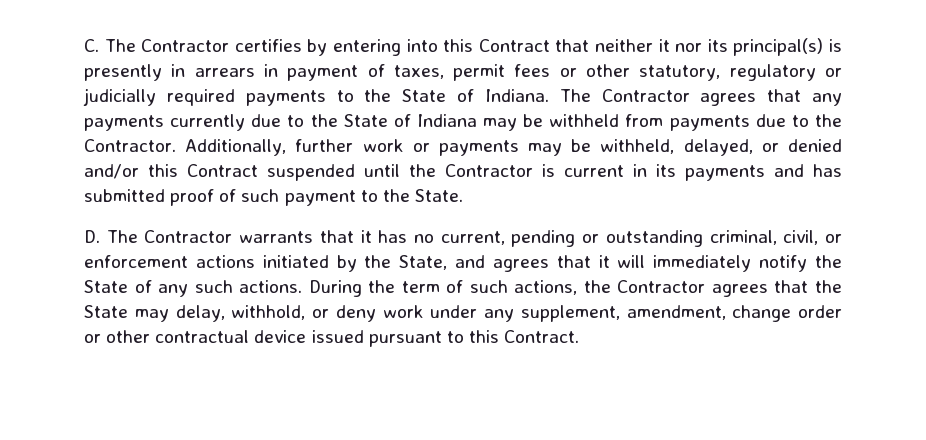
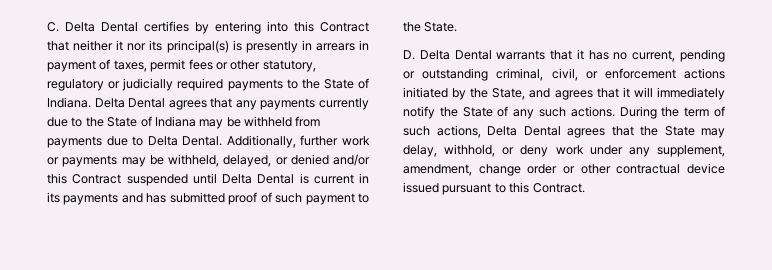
- C. The Contractor certifies by entering into this Contract that neither it nor its principal(s) is presently in arrears in payment of taxes, permit fees or other statutory, regulatory or judicially required payments to the State of Indiana.
+ C. Delta Dental certifies by entering into this Contract that neither it nor its principal(s) is presently in arrears in payment of taxes, permit fees or other statutory, regulatory or judicially required payments to the State of Indiana.
- The Contractor agrees that any payments currently due to the State of Indiana may be withheld from payments due to the Contractor.
+ Delta Dental agrees that any payments currently due to the State of Indiana may be withheld from payments due to Delta Dental.
- Additionally, further work or payments may be withheld, delayed, or denied and/or this Contract suspended until the Contractor is current in its payments and has submitted proof of such payment to the State.
+ Additionally, further work or payments may be withheld, delayed, or denied and/or this Contract suspended until Delta Dental is current in its payments and has submitted proof of such payment to the State.
- D. The Contractor warrants that it has no current, pending or outstanding criminal, civil, or enforcement actions initiated by the State, and agrees that it will immediately notify the State of any such actions.
+ D. Delta Dental warrants that it has no current, pending or outstanding criminal, civil, or enforcement actions initiated by the State, and agrees that it will immediately notify the State of any such actions.
- During the term of such actions, the Contractor agrees that the State may delay, withhold, or deny work under any supplement, amendment, change order or other contractual device issued pursuant to this Contract.
+ During the term of such actions, Delta Dental agrees that the State may delay, withhold, or deny work under any supplement, amendment, change order or other contractual device issued pursuant to this Contract.

